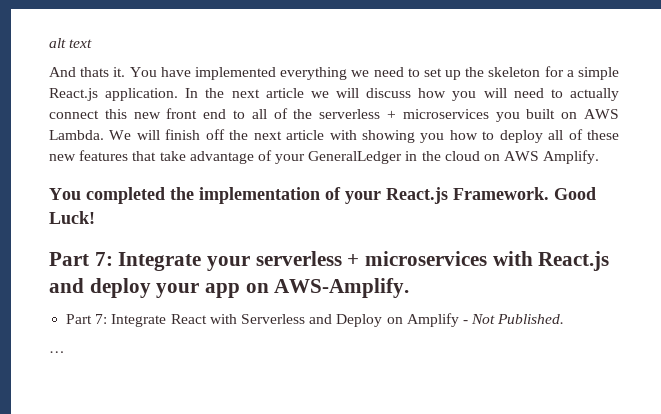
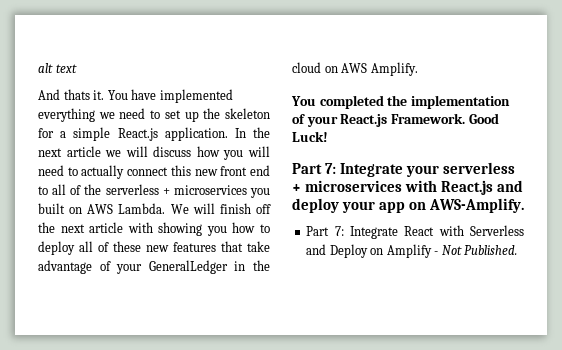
- …

